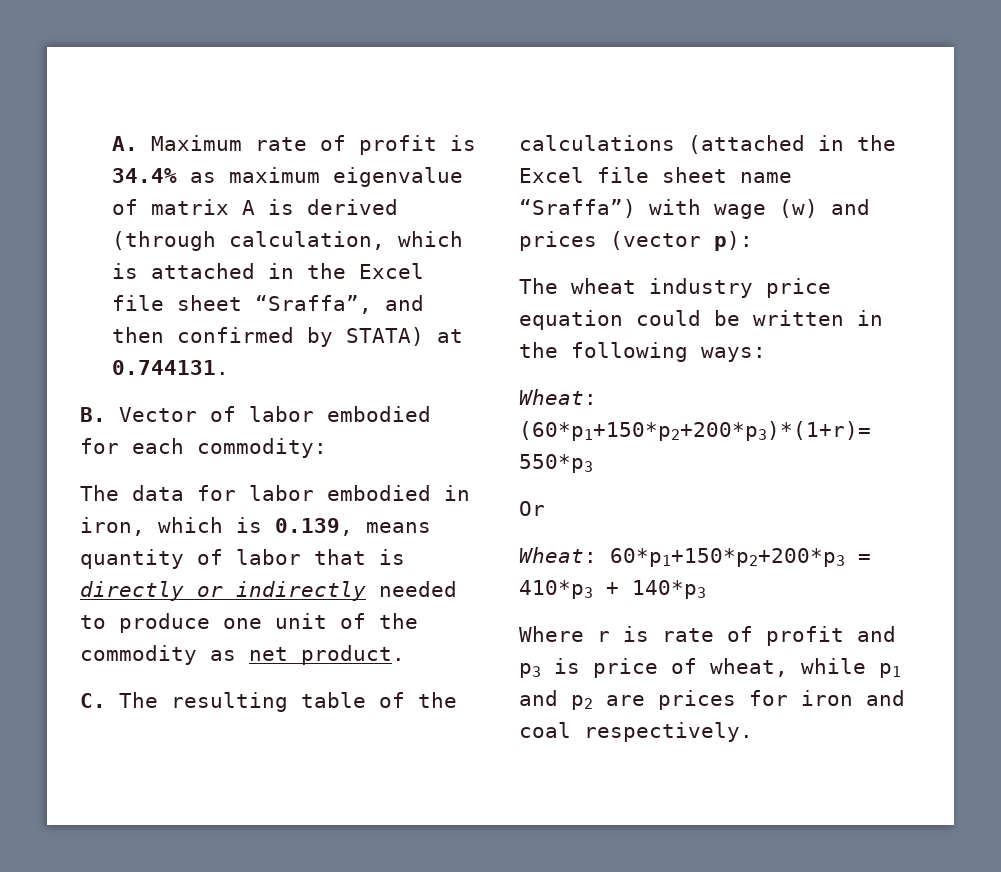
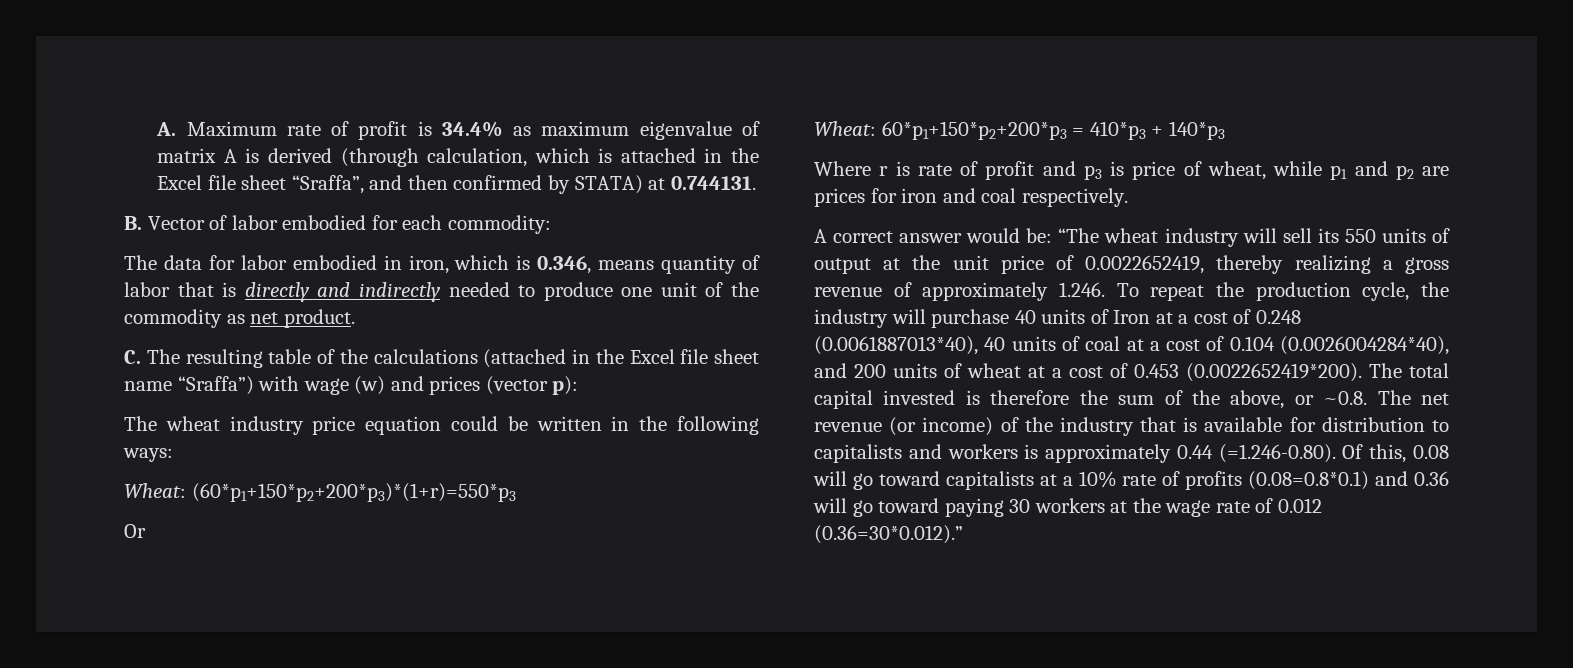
- The data for labor embodied in iron, which is 0.139, means quantity of labor that is directly or indirectly needed to produce one unit of the commodity as net product.
+ The data for labor embodied in iron, which is 0.346, means quantity of labor that is directly and indirectly needed to produce one unit of the commodity as net product.
+ A correct answer would be: “The wheat industry will sell its 550 units of output at the unit price of 0.0022652419, thereby realizing a gross revenue of approximately 1.246. To repeat the production cycle, the industry will purchase 40 units of Iron at a cost of 0.248 (0.0061887013*40), 40 units of coal at a cost of 0.104 (0.0026004284*40), and 200 units of wheat at a cost of 0.453 (0.0022652419*200). The total capital invested is therefore the sum of the above, or ~0.8. The net revenue (or income) of the industry that is available for distribution to capitalists and workers is approximately 0.44 (=1.246-0.80). Of this, 0.08 will go toward capitalists at a 10% rate of profits (0.08=0.8*0.1) and 0.36 will go toward paying 30 workers at the wage rate of 0.012 (0.36=30*0.012).”

